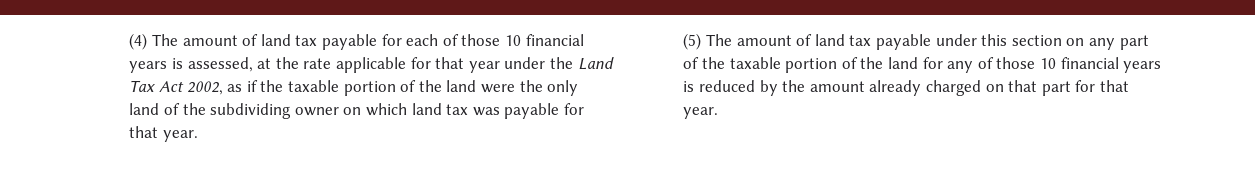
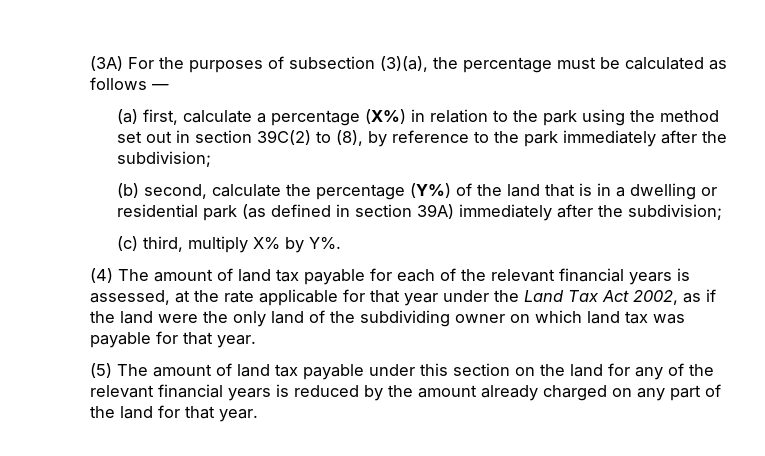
+ (3A) For the purposes of subsection (3)(a), the percentage must be calculated as follows —
+ (a) first, calculate a percentage (X%) in relation to the park using the method set out in section 39C(2) to (8), by reference to the park immediately after the subdivision;
+ (b) second, calculate the percentage (Y%) of the land that is in a dwelling or residential park (as defined in section 39A) immediately after the subdivision;
+ (c) third, multiply X% by Y%.
- (4) The amount of land tax payable for each of those 10 financial years is assessed, at the rate applicable for that year under the Land Tax Act 2002, as if the taxable portion of the land were the only land of the subdividing owner on which land tax was payable for that year.
+ (4) The amount of land tax payable for each of the relevant financial years is assessed, at the rate applicable for that year under the Land Tax Act 2002, as if the land were the only land of the subdividing owner on which land tax was payable for that year.
- (5) The amount of land tax payable under this section on any part of the taxable portion of the land for any of those 10 financial years is reduced by the amount already charged on that part for that year.
+ (5) The amount of land tax payable under this section on the land for any of the relevant financial years is reduced by the amount already charged on any part of the land for that year.

